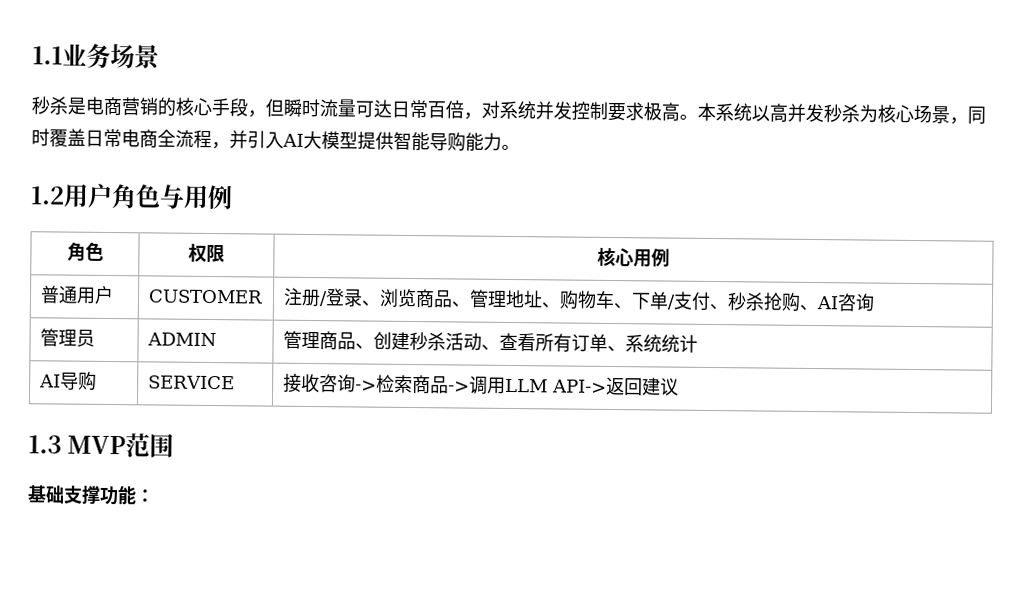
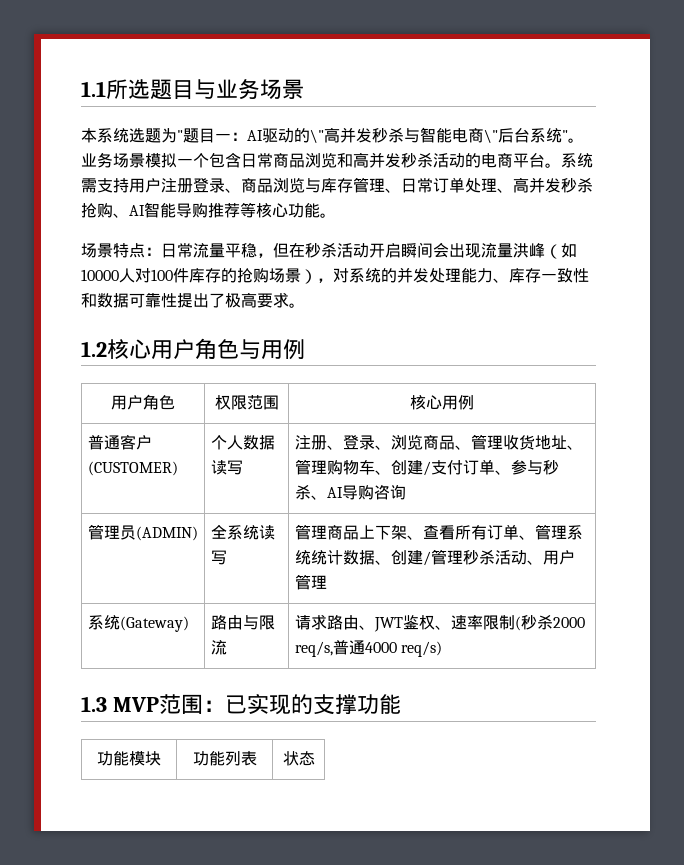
- 1.1业务场景
+ 1.1所选题目与业务场景
- 秒杀是电商营销的核心手段，但瞬时流量可达日常百倍，对系统并发控制要求极高。本系统以高并发秒杀为核心场景，同时覆盖日常电商全流程，并引入AI大模型提供智能导购能力。
+ 本系统选题为"题目一：AI驱动的\"高并发秒杀与智能电商\"后台系统"。业务场景模拟一个包含日常商品浏览和高并发秒杀活动的电商平台。系统需支持用户注册登录、商品浏览与库存管理、日常订单处理、高并发秒杀抢购、AI智能导购推荐等核心功能。
+ 场景特点：日常流量平稳，但在秒杀活动开启瞬间会出现流量洪峰（如10000人对100件库存的抢购场景），对系统的并发处理能力、库存一致性和数据可靠性提出了极高要求。
- 1.2用户角色与用例
+ 1.2核心用户角色与用例
- 角色 | 权限 | 核心用例
+ 用户角色 | 权限范围 | 核心用例
- 普通用户 | CUSTOMER | 注册/登录、浏览商品、管理地址、购物车、下单/支付、秒杀抢购、AI咨询
+ 普通客户(CUSTOMER) | 个人数据读写 | 注册、登录、浏览商品、管理收货地址、管理购物车、创建/支付订单、参与秒杀、AI导购咨询
- 管理员 | ADMIN | 管理商品、创建秒杀活动、查看所有订单、系统统计
- AI导购 | SERVICE | 接收咨询->检索商品->调用LLM API->返回建议
+ 管理员(ADMIN) | 全系统读写 | 管理商品上下架、查看所有订单、管理系统统计数据、创建/管理秒杀活动、用户管理
+ 系统(Gateway) | 路由与限流 | 请求路由、JWT鉴权、速率限制(秒杀2000 req/s,普通4000 req/s)
- 1.3 MVP范围
- 基础支撑功能：
+ 1.3 MVP范围：已实现的支撑功能
+ 功能模块 | 功能列表 | 状态

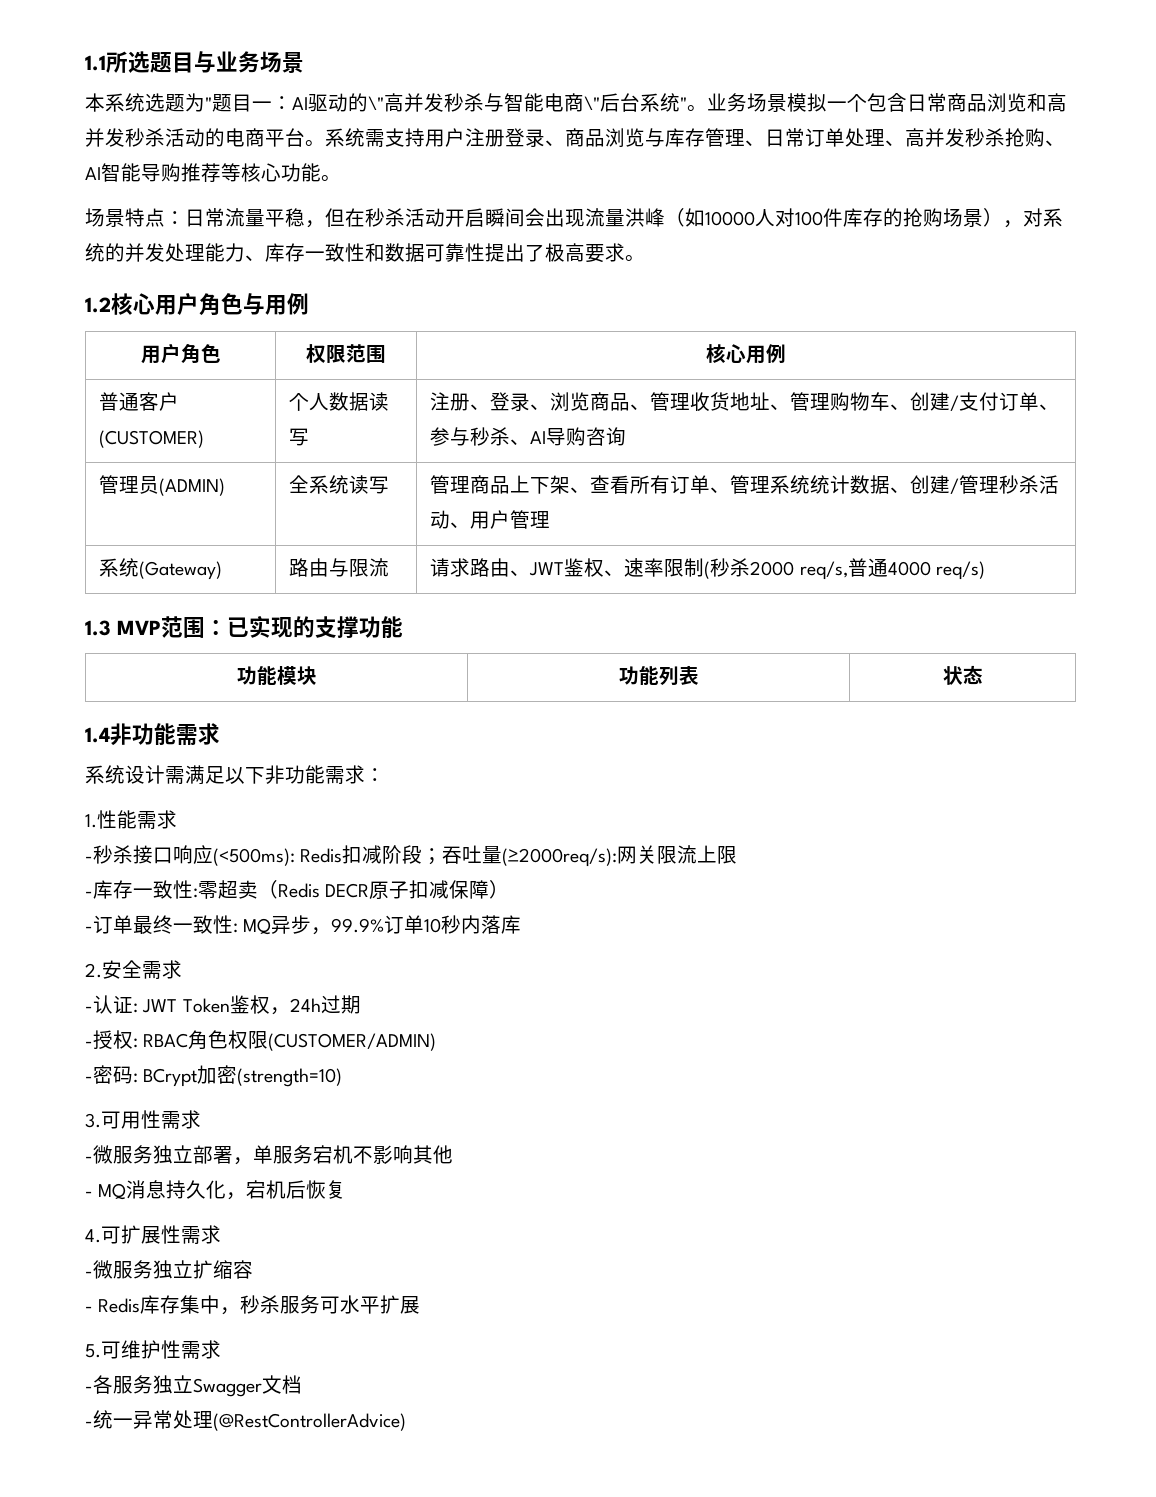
+ 1.4非功能需求
+ 系统设计需满足以下非功能需求：
+ 1.性能需求
+ -秒杀接口响应(<500ms): Redis扣减阶段；吞吐量(≥2000req/s):网关限流上限
+ -库存一致性:零超卖（Redis DECR原子扣减保障）
+ -订单最终一致性: MQ异步，99.9%订单10秒内落库
+ 2.安全需求
+ -认证: JWT Token鉴权，24h过期
+ -授权: RBAC角色权限(CUSTOMER/ADMIN)
+ -密码: BCrypt加密(strength=10)
+ 3.可用性需求
+ -微服务独立部署，单服务宕机不影响其他
+ - MQ消息持久化，宕机后恢复
+ 4.可扩展性需求
+ -微服务独立扩缩容
+ - Redis库存集中，秒杀服务可水平扩展
+ 5.可维护性需求
+ -各服务独立Swagger文档
+ -统一异常处理(@RestControllerAdvice)

